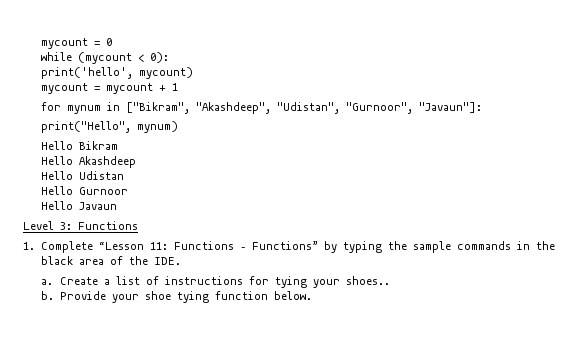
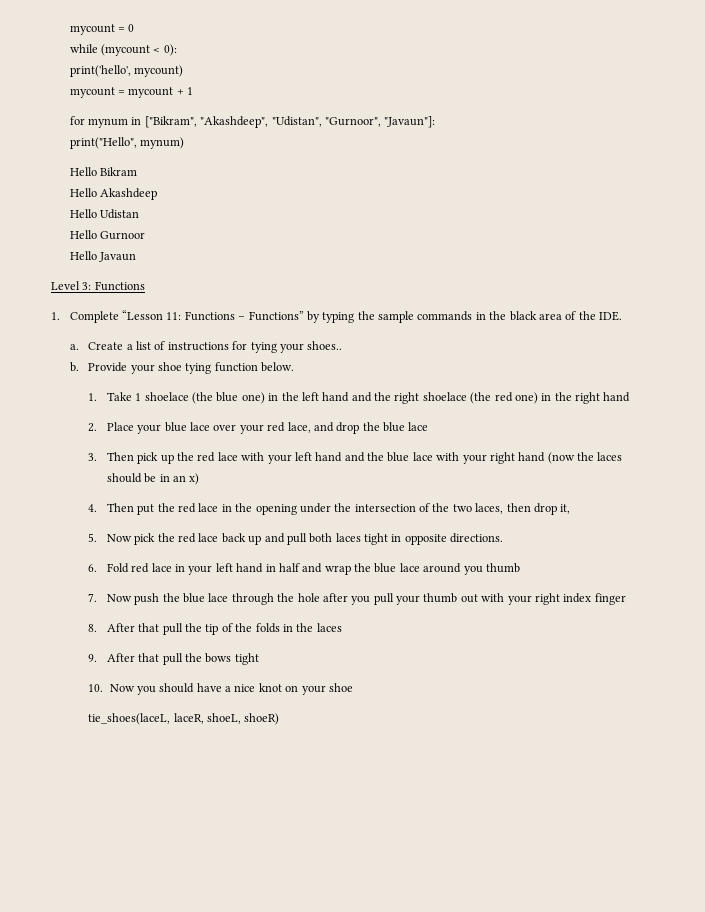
+ 1. Take 1 shoelace (the blue one) in the left hand and the right shoelace (the red one) in the right hand
+ 2. Place your blue lace over your red lace, and drop the blue lace
+ 3. Then pick up the red lace with your left hand and the blue lace with your right hand (now the laces should be in an x)
+ 4. Then put the red lace in the opening under the intersection of the two laces, then drop it,
+ 5. Now pick the red lace back up and pull both laces tight in opposite directions.
+ 6. Fold red lace in your left hand in half and wrap the blue lace around you thumb
+ 7. Now push the blue lace through the hole after you pull your thumb out with your right index finger
+ 8. After that pull the tip of the folds in the laces
+ 9. After that pull the bows tight
+ 10. Now you should have a nice knot on your shoe
+ tie_shoes(laceL, laceR, shoeL, shoeR)

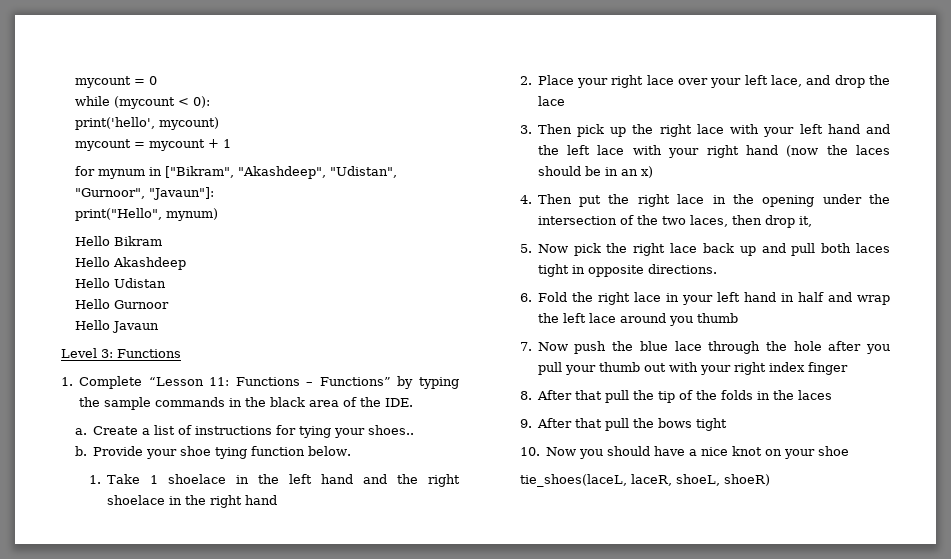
- 1. Take 1 shoelace (the blue one) in the left hand and the right shoelace (the red one) in the right hand
+ 1. Take 1 shoelace in the left hand and the right shoelace in the right hand
- 2. Place your blue lace over your red lace, and drop the blue lace
+ 2. Place your right lace over your left lace, and drop the lace
- 3. Then pick up the red lace with your left hand and the blue lace with your right hand (now the laces should be in an x)
+ 3. Then pick up the right lace with your left hand and the left lace with your right hand (now the laces should be in an x)
- 4. Then put the red lace in the opening under the intersection of the two laces, then drop it,
+ 4. Then put the right lace in the opening under the intersection of the two laces, then drop it,
- 5. Now pick the red lace back up and pull both laces tight in opposite directions.
+ 5. Now pick the right lace back up and pull both laces tight in opposite directions.
- 6. Fold red lace in your left hand in half and wrap the blue lace around you thumb
+ 6. Fold the right lace in your left hand in half and wrap the left lace around you thumb

